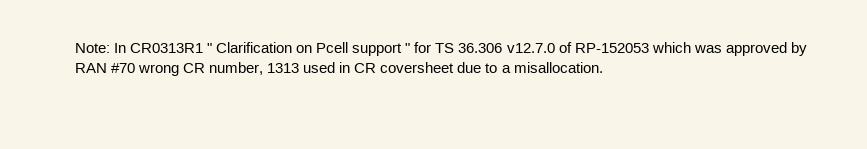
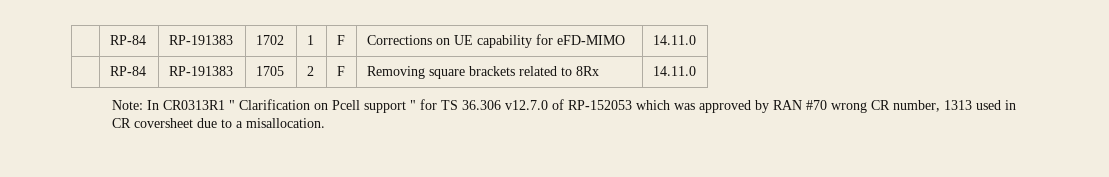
+ | RP-84 | RP-191383 | 1702 | 1 | F | Corrections on UE capability for eFD-MIMO | 14.11.0
+ | RP-84 | RP-191383 | 1705 | 2 | F | Removing square brackets related to 8Rx | 14.11.0

